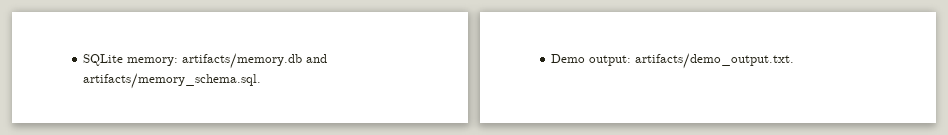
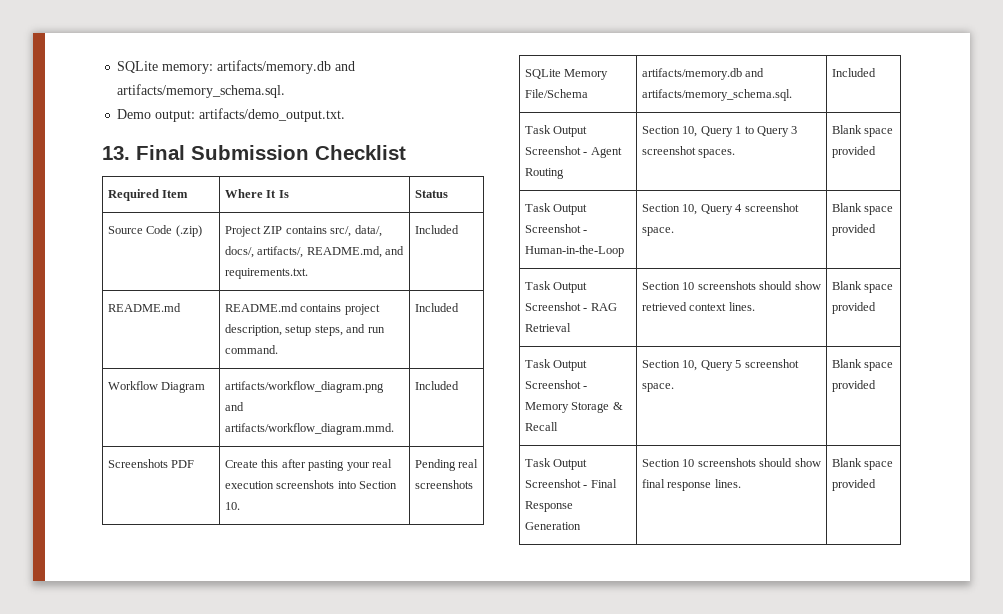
+ 13. Final Submission Checklist
+ Required Item | Where It Is | Status
+ Source Code (.zip) | Project ZIP contains src/, data/, docs/, artifacts/, README.md, and requirements.txt. | Included
+ README.md | README.md contains project description, setup steps, and run command. | Included
+ Workflow Diagram | artifacts/workflow_diagram.png and artifacts/workflow_diagram.mmd. | Included
+ Screenshots PDF | Create this after pasting your real execution screenshots into Section 10. | Pending real screenshots
+ SQLite Memory File/Schema | artifacts/memory.db and artifacts/memory_schema.sql. | Included
+ Task Output Screenshot - Agent Routing | Section 10, Query 1 to Query 3 screenshot spaces. | Blank space provided
+ Task Output Screenshot - Human-in-the-Loop | Section 10, Query 4 screenshot space. | Blank space provided
+ Task Output Screenshot - RAG Retrieval | Section 10 screenshots should show retrieved context lines. | Blank space provided
+ Task Output Screenshot - Memory Storage & Recall | Section 10, Query 5 screenshot space. | Blank space provided
+ Task Output Screenshot - Final Response Generation | Section 10 screenshots should show final response lines. | Blank space provided

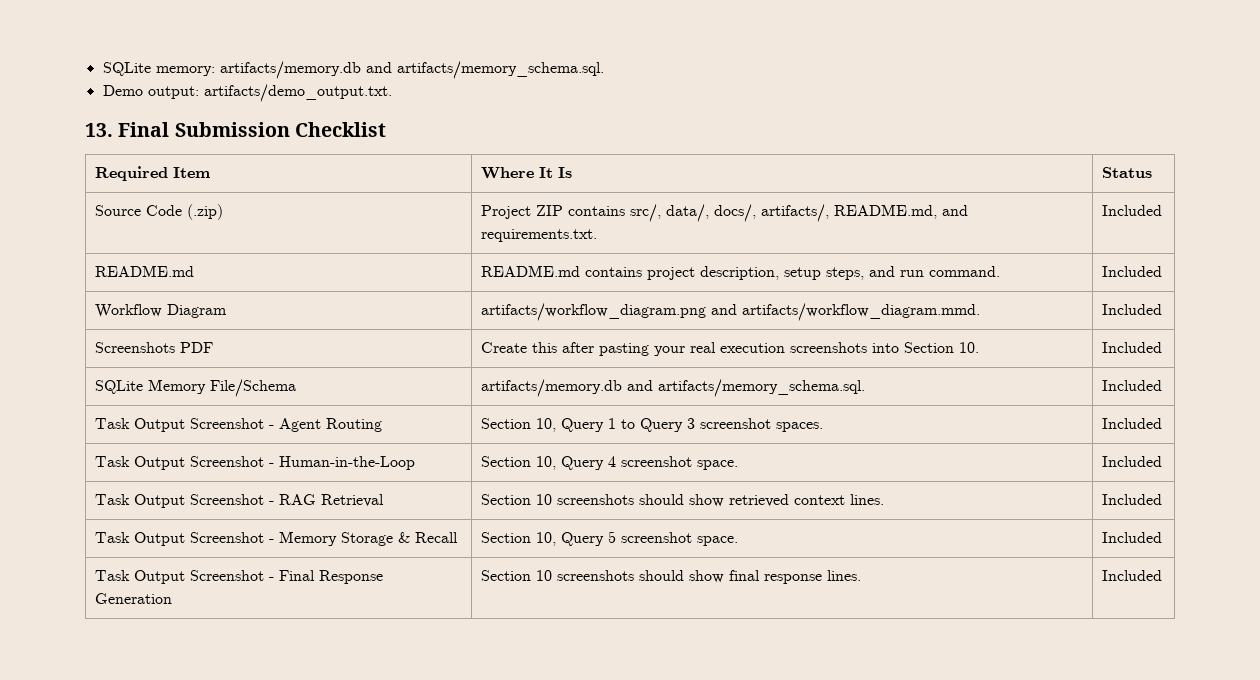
- Screenshots PDF | Create this after pasting your real execution screenshots into Section 10. | Pending real screenshots
+ Screenshots PDF | Create this after pasting your real execution screenshots into Section 10. | Included
- Task Output Screenshot - Agent Routing | Section 10, Query 1 to Query 3 screenshot spaces. | Blank space provided
+ Task Output Screenshot - Agent Routing | Section 10, Query 1 to Query 3 screenshot spaces. | Included
- Task Output Screenshot - Human-in-the-Loop | Section 10, Query 4 screenshot space. | Blank space provided
+ Task Output Screenshot - Human-in-the-Loop | Section 10, Query 4 screenshot space. | Included
- Task Output Screenshot - RAG Retrieval | Section 10 screenshots should show retrieved context lines. | Blank space provided
+ Task Output Screenshot - RAG Retrieval | Section 10 screenshots should show retrieved context lines. | Included
- Task Output Screenshot - Memory Storage & Recall | Section 10, Query 5 screenshot space. | Blank space provided
+ Task Output Screenshot - Memory Storage & Recall | Section 10, Query 5 screenshot space. | Included
- Task Output Screenshot - Final Response Generation | Section 10 screenshots should show final response lines. | Blank space provided
+ Task Output Screenshot - Final Response Generation | Section 10 screenshots should show final response lines. | Included

